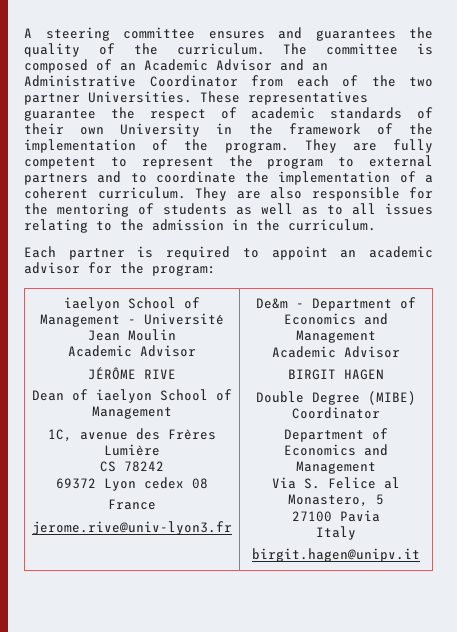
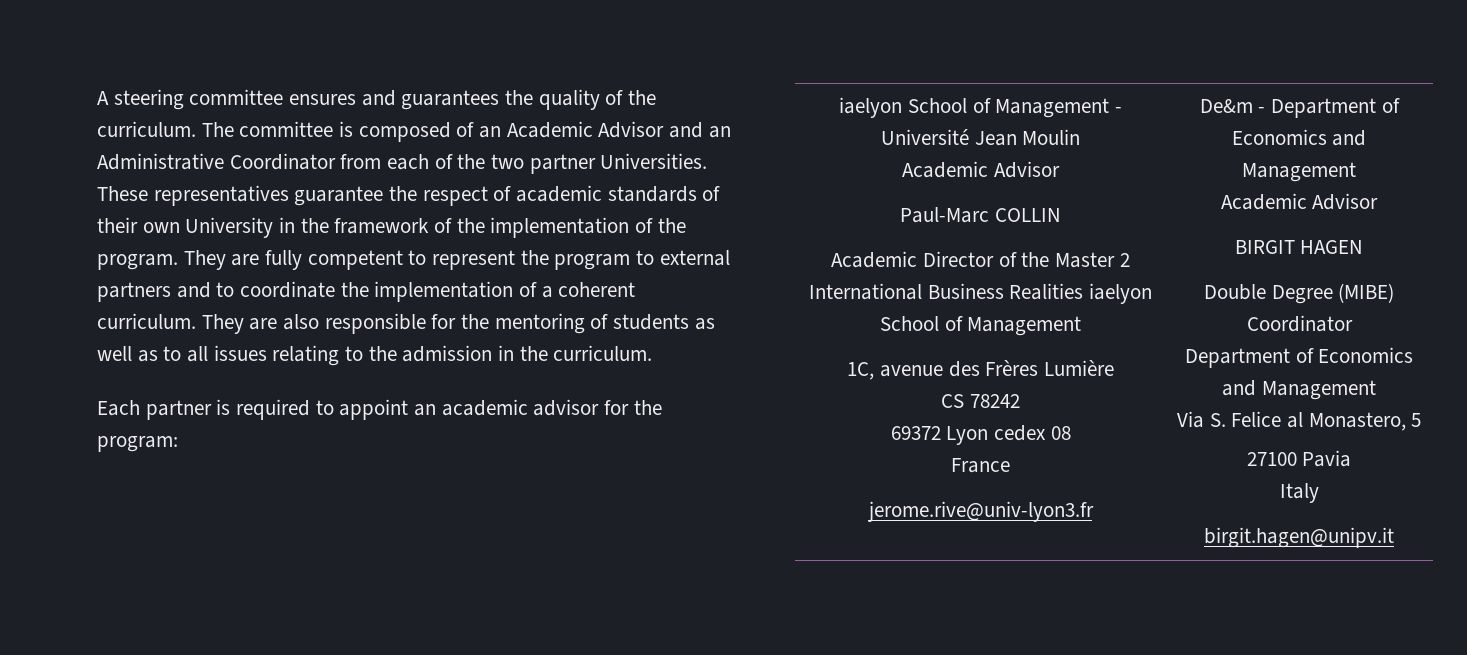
- JÉRÔME RIVE
- Dean of iaelyon School of Management
+ Paul-Marc COLLIN
+ Academic Director of the Master 2 International Business Realities iaelyon School of Management

